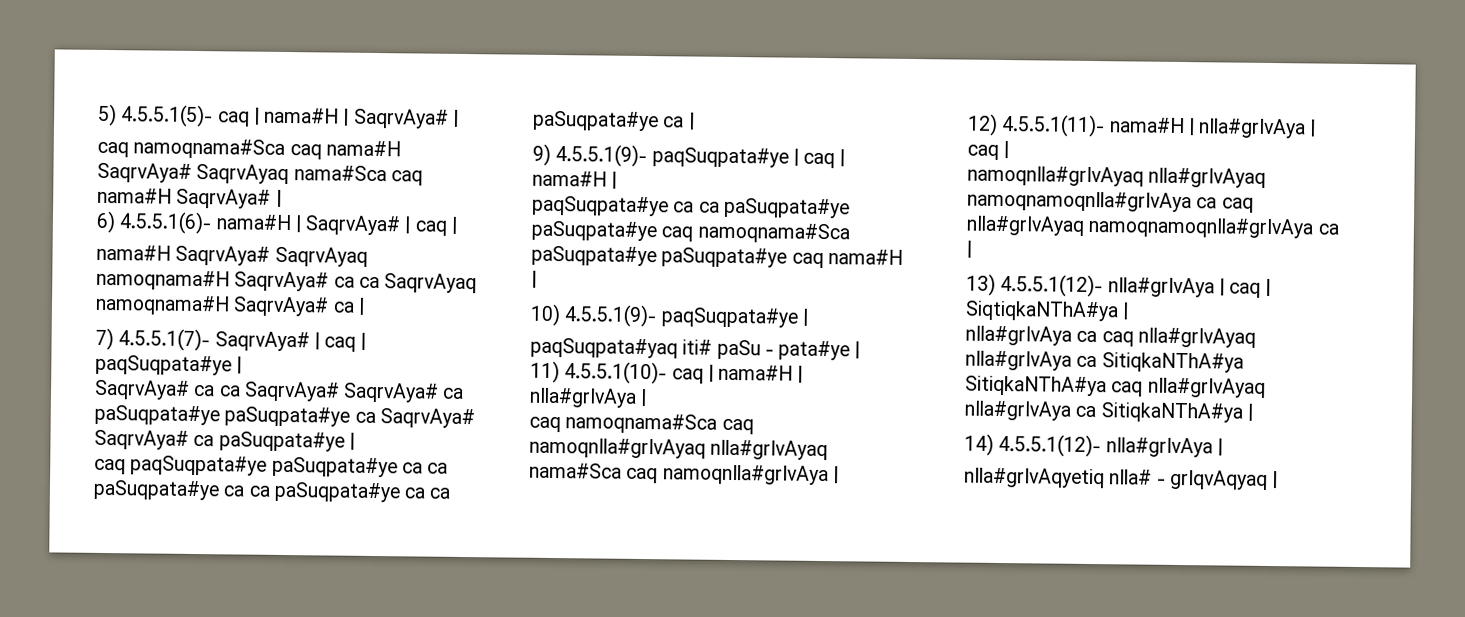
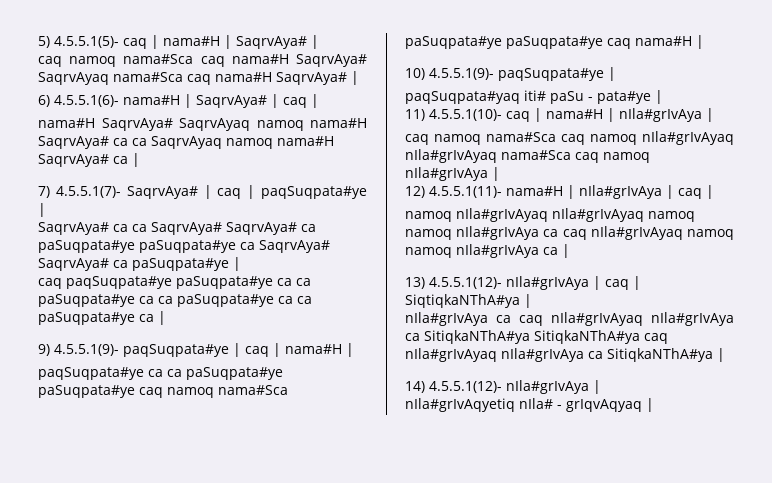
- caq namoqnama#Sca caq nama#H SaqrvAya# SaqrvAyaq nama#Sca caq nama#H SaqrvAya# |
+ caq namoq nama#Sca caq nama#H SaqrvAya# SaqrvAyaq nama#Sca caq nama#H SaqrvAya# |
- nama#H SaqrvAya# SaqrvAyaq namoqnama#H SaqrvAya# ca ca SaqrvAyaq namoqnama#H SaqrvAya# ca |
+ nama#H SaqrvAya# SaqrvAyaq namoq nama#H SaqrvAya# ca ca SaqrvAyaq namoq nama#H SaqrvAya# ca |
- paqSuqpata#ye ca ca paSuqpata#ye paSuqpata#ye caq namoqnama#Sca paSuqpata#ye paSuqpata#ye caq nama#H |
+ paqSuqpata#ye ca ca paSuqpata#ye paSuqpata#ye caq namoq nama#Sca paSuqpata#ye paSuqpata#ye caq nama#H |
- caq namoqnama#Sca caq namoqnIla#grIvAyaq nIla#grIvAyaq nama#Sca caq namoqnIla#grIvAya |
+ caq namoq nama#Sca caq namoq nIla#grIvAyaq nIla#grIvAyaq nama#Sca caq namoq nIla#grIvAya |
- namoqnIla#grIvAyaq nIla#grIvAyaq namoqnamoqnIla#grIvAya ca caq nIla#grIvAyaq namoqnamoqnIla#grIvAya ca |
+ namoq nIla#grIvAyaq nIla#grIvAyaq namoq namoq nIla#grIvAya ca caq nIla#grIvAyaq namoq namoq nIla#grIvAya ca |

